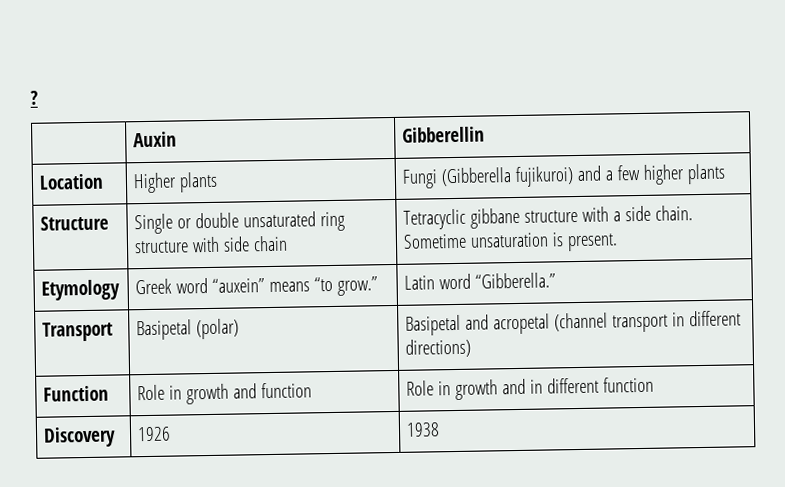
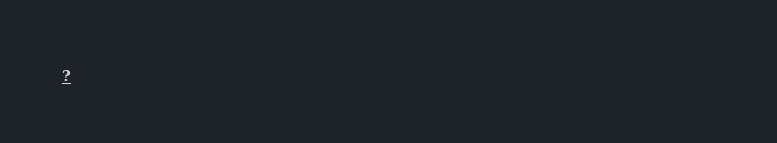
- | Auxin | Gibberellin
- Location | Higher plants | Fungi (Gibberella fujikuroi) and a few higher plants
- Structure | Single or double unsaturated ring structure with side chain | Tetracyclic gibbane structure with a side chain. Sometime unsaturation is present.
- Etymology | Greek word “auxein” means “to grow.” | Latin word “Gibberella.”
- Transport | Basipetal (polar) | Basipetal and acropetal (channel transport in different directions)
- Function | Role in growth and function | Role in growth and in different function
- Discovery | 1926 | 1938

